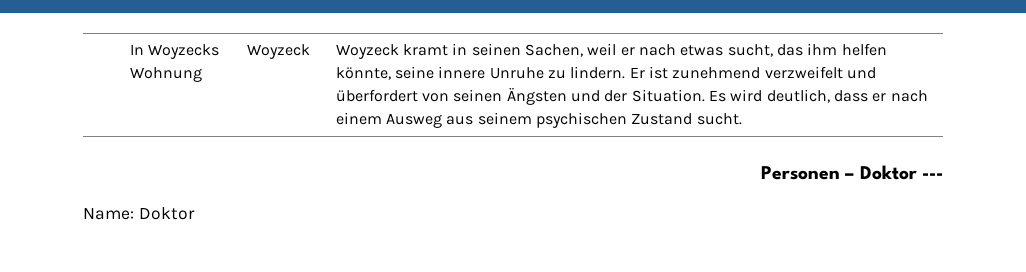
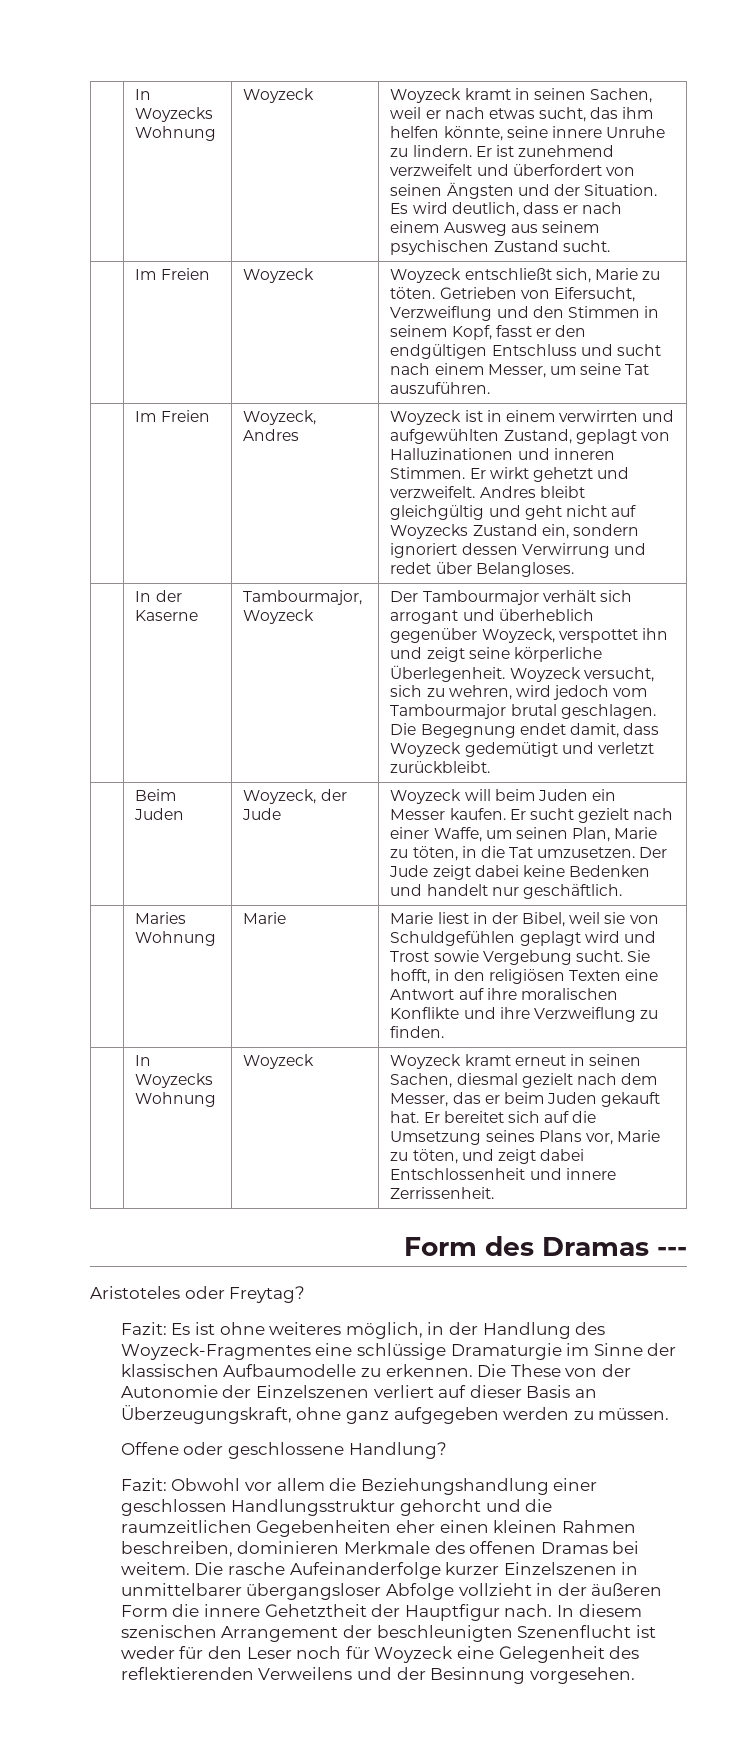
- Personen – Doktor ---
- Name: Doktor
+ | Im Freien | Woyzeck | Woyzeck entschließt sich, Marie zu töten. Getrieben von Eifersucht, Verzweiflung und den Stimmen in seinem Kopf, fasst er den endgültigen Entschluss und sucht nach einem Messer, um seine Tat auszuführen.
+ | Im Freien | Woyzeck, Andres | Woyzeck ist in einem verwirrten und aufgewühlten Zustand, geplagt von Halluzinationen und inneren Stimmen. Er wirkt gehetzt und verzweifelt. Andres bleibt gleichgültig und geht nicht auf Woyzecks Zustand ein, sondern ignoriert dessen Verwirrung und redet über Belangloses.
+ | In der Kaserne | Tambourmajor, Woyzeck | Der Tambourmajor verhält sich arrogant und überheblich gegenüber Woyzeck, verspottet ihn und zeigt seine körperliche Überlegenheit. Woyzeck versucht, sich zu wehren, wird jedoch vom Tambourmajor brutal geschlagen. Die Begegnung endet damit, dass Woyzeck gedemütigt und verletzt zurückbleibt.
+ | Beim Juden | Woyzeck, der Jude | Woyzeck will beim Juden ein Messer kaufen. Er sucht gezielt nach einer Waffe, um seinen Plan, Marie zu töten, in die Tat umzusetzen. Der Jude zeigt dabei keine Bedenken und handelt nur geschäftlich.
+ | Maries Wohnung | Marie | Marie liest in der Bibel, weil sie von Schuldgefühlen geplagt wird und Trost sowie Vergebung sucht. Sie hofft, in den religiösen Texten eine Antwort auf ihre moralischen Konflikte und ihre Verzweiflung zu finden.
+ | In Woyzecks Wohnung | Woyzeck | Woyzeck kramt erneut in seinen Sachen, diesmal gezielt nach dem Messer, das er beim Juden gekauft hat. Er bereitet sich auf die Umsetzung seines Plans vor, Marie zu töten, und zeigt dabei Entschlossenheit und innere Zerrissenheit.
+ Form des Dramas ---
+ Aristoteles oder Freytag?
+ Fazit: Es ist ohne weiteres möglich, in der Handlung des Woyzeck-Fragmentes eine schlüssige Dramaturgie im Sinne der klassischen Aufbaumodelle zu erkennen. Die These von der Autonomie der Einzelszenen verliert auf dieser Basis an Überzeugungskraft, ohne ganz aufgegeben werden zu müssen.
+ Offene oder geschlossene Handlung?
+ Fazit: Obwohl vor allem die Beziehungshandlung einer geschlossen Handlungsstruktur gehorcht und die raumzeitlichen Gegebenheiten eher einen kleinen Rahmen beschreiben, dominieren Merkmale des offenen Dramas bei weitem. Die rasche Aufeinanderfolge kurzer Einzelszenen in unmittelbarer übergangsloser Abfolge vollzieht in der äußeren Form die innere Gehetztheit der Hauptfigur nach. In diesem szenischen Arrangement der beschleunigten Szenenflucht ist weder für den Leser noch für Woyzeck eine Gelegenheit des reflektierenden Verweilens und der Besinnung vorgesehen.

